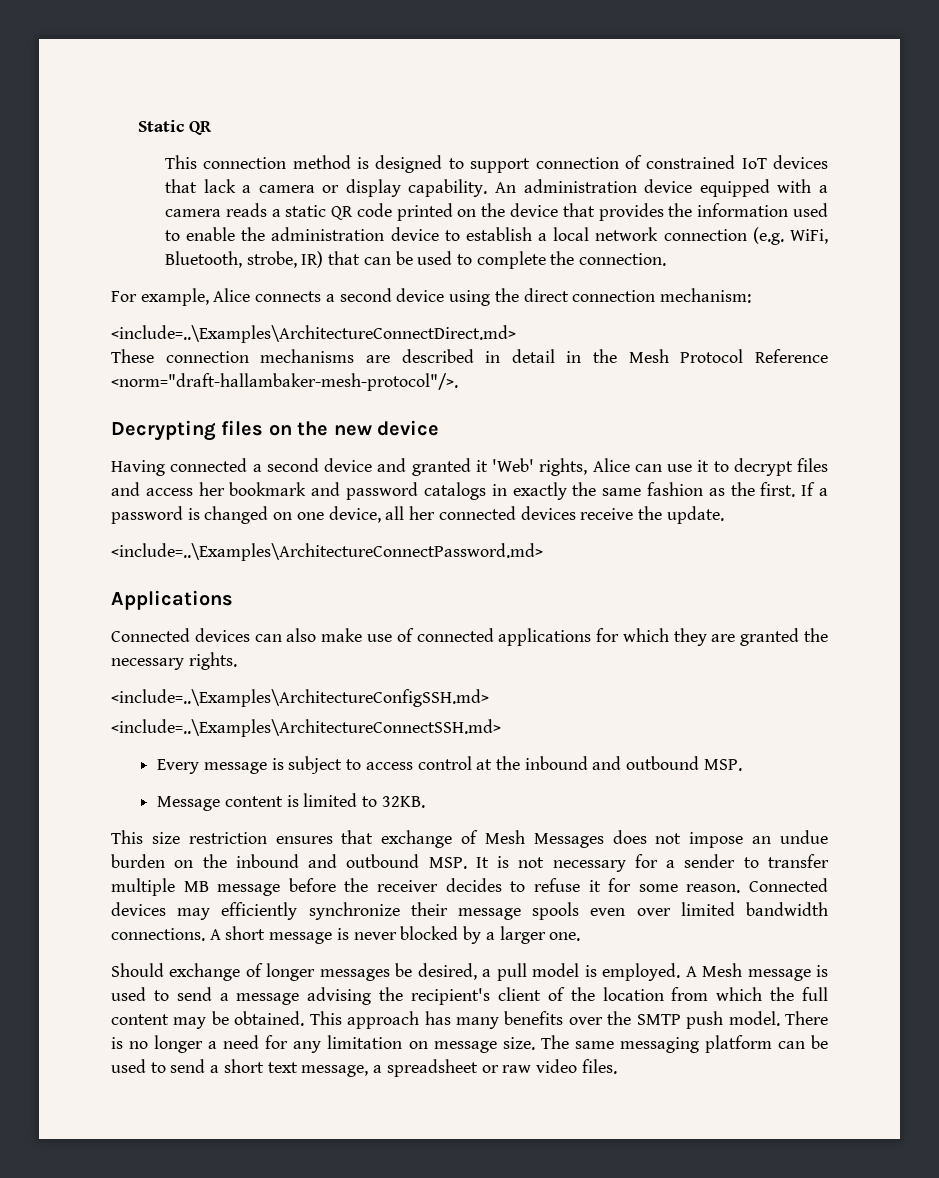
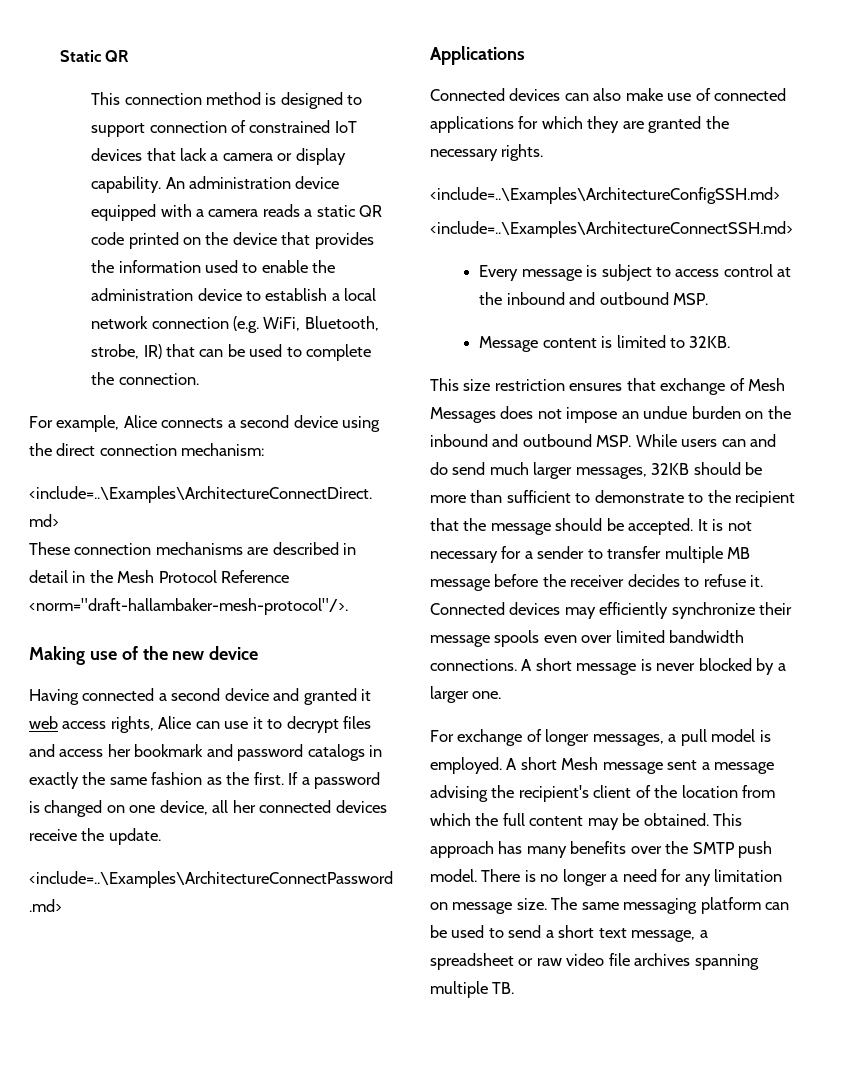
- Decrypting files on the new device
+ Making use of the new device
- Having connected a second device and granted it 'Web' rights, Alice can use it to decrypt files and access her bookmark and password catalogs in exactly the same fashion as the first.
+ Having connected a second device and granted it web access rights, Alice can use it to decrypt files and access her bookmark and password catalogs in exactly the same fashion as the first.
- This size restriction ensures that exchange of Mesh Messages does not impose an undue burden on the inbound and outbound MSP. It is not necessary for a sender to transfer multiple MB message before the receiver decides to refuse it for some reason.
+ This size restriction ensures that exchange of Mesh Messages does not impose an undue burden on the inbound and outbound MSP. While users can and do send much larger messages, 32KB should be more than sufficient to demonstrate to the recipient that the message should be accepted. It is not necessary for a sender to transfer multiple MB message before the receiver decides to refuse it.
- Should exchange of longer messages be desired, a pull model is employed.
+ For exchange of longer messages, a pull model is employed.
- A Mesh message is used to send a message advising the recipient's client of the location from which the full content may be obtained.
+ A short Mesh message sent a message advising the recipient's client of the location from which the full content may be obtained.
- The same messaging platform can be used to send a short text message, a spreadsheet or raw video files.
+ The same messaging platform can be used to send a short text message, a spreadsheet or raw video file archives spanning multiple TB.

